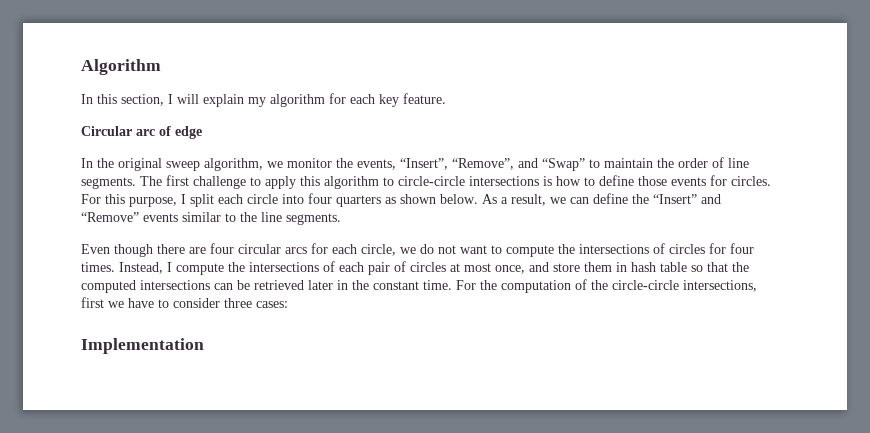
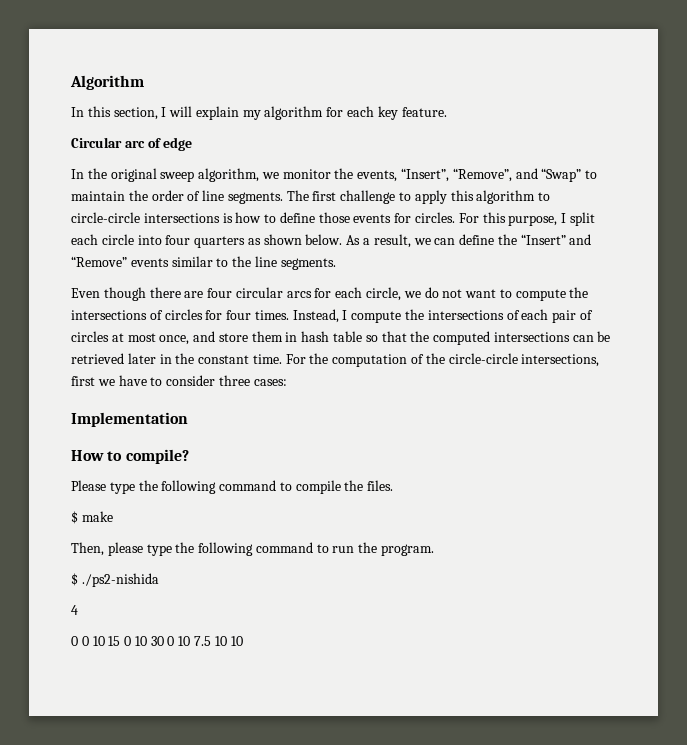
+ How to compile?
+ Please type the following command to compile the files.
+ $ make
+ Then, please type the following command to run the program.
+ $ ./ps2-nishida
+ 4
+ 0 0 10 15 0 10 30 0 10 7.5 10 10

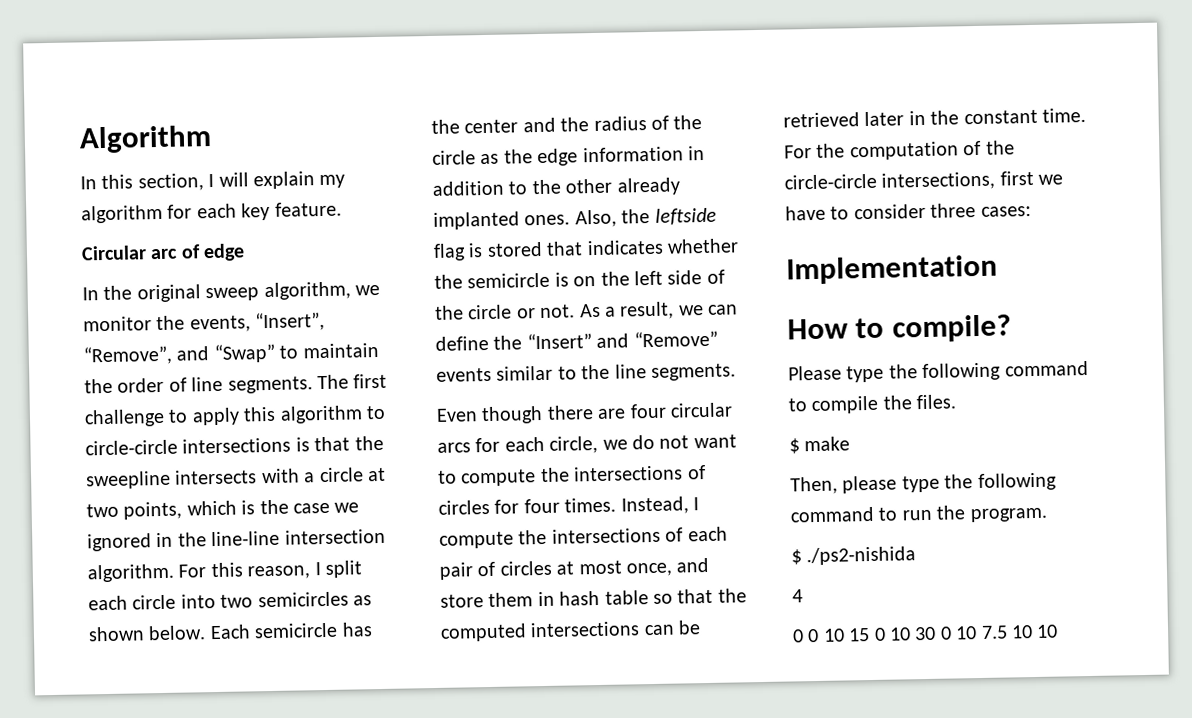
- The first challenge to apply this algorithm to circle-circle intersections is how to define those events for circles.
+ The first challenge to apply this algorithm to circle-circle intersections is that the sweepline intersects with a circle at two points, which is the case we ignored in the line-line intersection algorithm.
- For this purpose, I split each circle into four quarters as shown below.
+ For this reason, I split each circle into two semicircles as shown below.
+ Each semicircle has the center and the radius of the circle as the edge information in addition to the other already implanted ones. Also, the leftside flag is stored that indicates whether the semicircle is on the left side of the circle or not.

